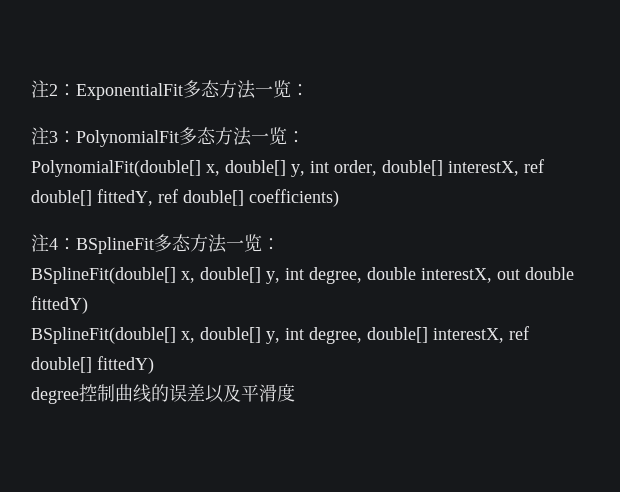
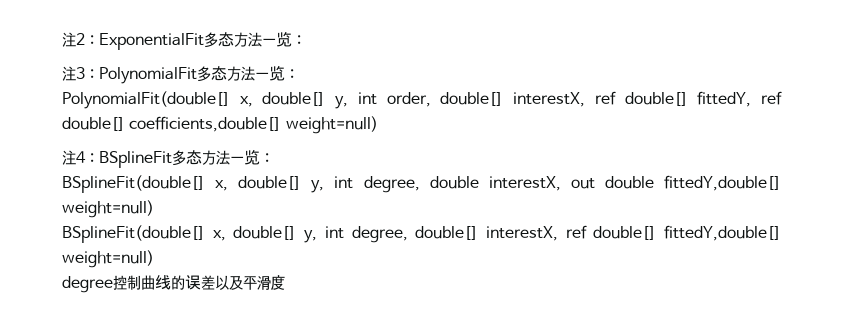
- PolynomialFit(double[] x, double[] y, int order, double[] interestX, ref double[] fittedY, ref double[] coefficients)
+ PolynomialFit(double[] x, double[] y, int order, double[] interestX, ref double[] fittedY, ref double[] coefficients,double[] weight=null)
- BSplineFit(double[] x, double[] y, int degree, double interestX, out double fittedY)
+ BSplineFit(double[] x, double[] y, int degree, double interestX, out double fittedY,double[] weight=null)
- BSplineFit(double[] x, double[] y, int degree, double[] interestX, ref double[] fittedY)
+ BSplineFit(double[] x, double[] y, int degree, double[] interestX, ref double[] fittedY,double[] weight=null)

